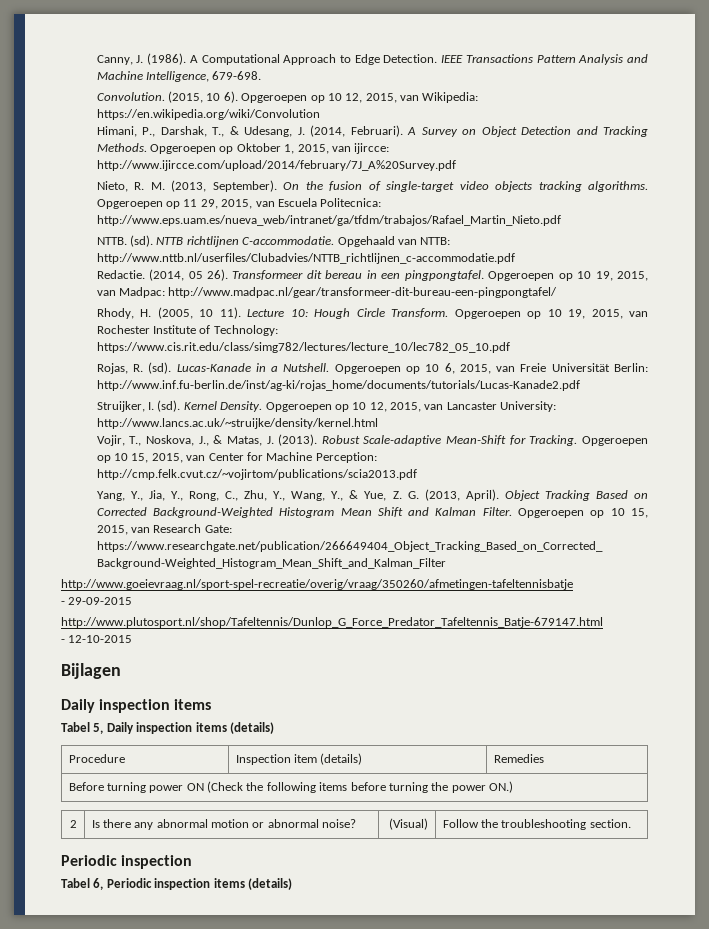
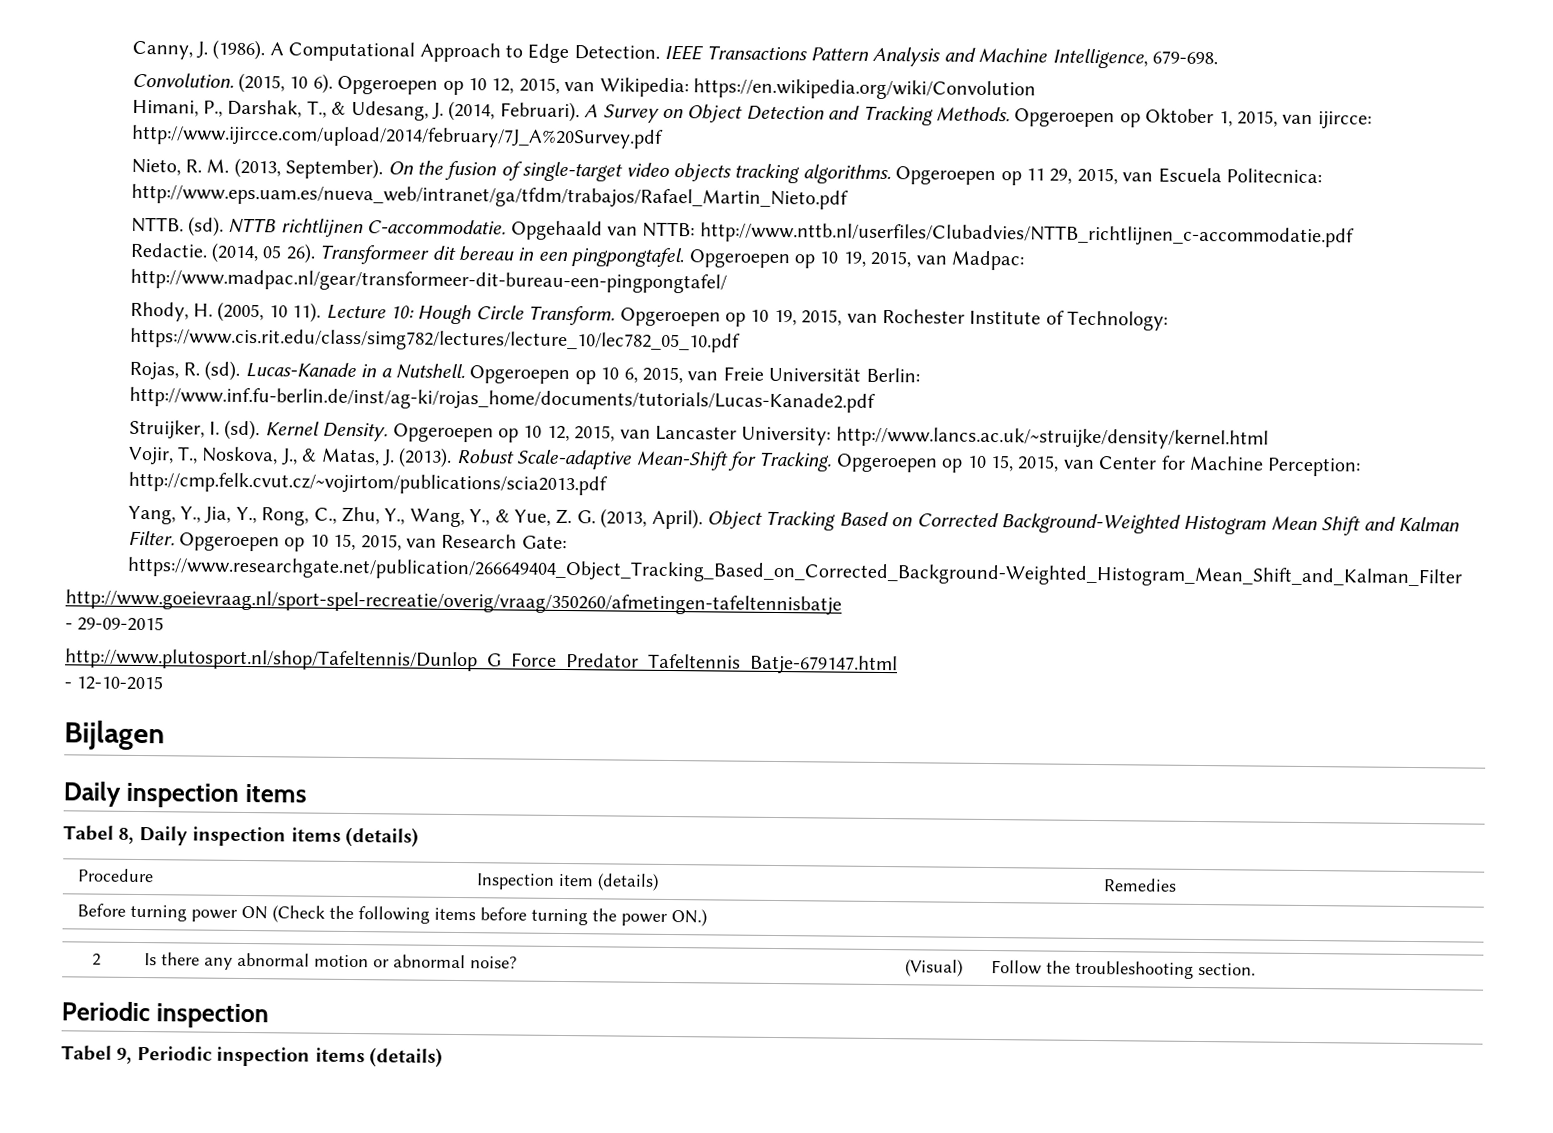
- Tabel 5, Daily inspection items (details)
+ Tabel 8, Daily inspection items (details)
- Tabel 6, Periodic inspection items (details)
+ Tabel 9, Periodic inspection items (details)

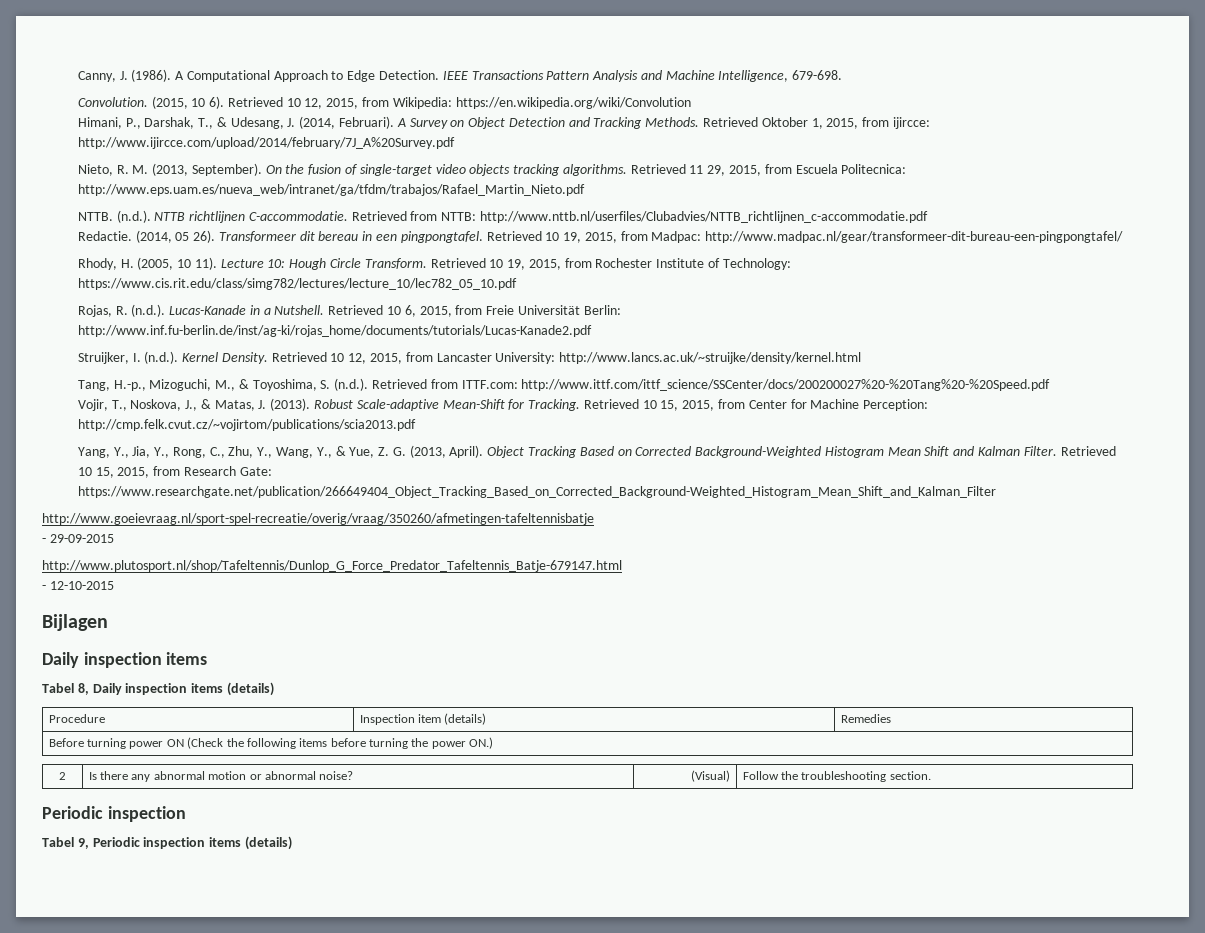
- Opgeroepen op 10 12, 2015, van Wikipedia: https://en.wikipedia.org/wiki/Convolution
+ Retrieved 10 12, 2015, from Wikipedia: https://en.wikipedia.org/wiki/Convolution
- Opgeroepen op Oktober 1, 2015, van ijircce: http://www.ijircce.com/upload/2014/february/7J_A%20Survey.pdf
+ Retrieved Oktober 1, 2015, from ijircce: http://www.ijircce.com/upload/2014/february/7J_A%20Survey.pdf
- Opgeroepen op 11 29, 2015, van Escuela Politecnica: http://www.eps.uam.es/nueva_web/intranet/ga/tfdm/trabajos/Rafael_Martin_Nieto.pdf
+ Retrieved 11 29, 2015, from Escuela Politecnica: http://www.eps.uam.es/nueva_web/intranet/ga/tfdm/trabajos/Rafael_Martin_Nieto.pdf
- (sd). NTTB richtlijnen C-accommodatie.
+ (n.d.). NTTB richtlijnen C-accommodatie.
- Opgehaald van NTTB: http://www.nttb.nl/userfiles/Clubadvies/NTTB_richtlijnen_c-accommodatie.pdf
+ Retrieved from NTTB: http://www.nttb.nl/userfiles/Clubadvies/NTTB_richtlijnen_c-accommodatie.pdf
- Opgeroepen op 10 19, 2015, van Madpac: http://www.madpac.nl/gear/transformeer-dit-bureau-een-pingpongtafel/
+ Retrieved 10 19, 2015, from Madpac: http://www.madpac.nl/gear/transformeer-dit-bureau-een-pingpongtafel/
- Opgeroepen op 10 19, 2015, van Rochester Institute of Technology: https://www.cis.rit.edu/class/simg782/lectures/lecture_10/lec782_05_10.pdf
+ Retrieved 10 19, 2015, from Rochester Institute of Technology: https://www.cis.rit.edu/class/simg782/lectures/lecture_10/lec782_05_10.pdf
- Rojas, R. (sd). Lucas-Kanade in a Nutshell.
+ Rojas, R. (n.d.). Lucas-Kanade in a Nutshell.
- Opgeroepen op 10 6, 2015, van Freie Universität Berlin: http://www.inf.fu-berlin.de/inst/ag-ki/rojas_home/documents/tutorials/Lucas-Kanade2.pdf
+ Retrieved 10 6, 2015, from Freie Universität Berlin: http://www.inf.fu-berlin.de/inst/ag-ki/rojas_home/documents/tutorials/Lucas-Kanade2.pdf
- Struijker, I. (sd). Kernel Density.
+ Struijker, I. (n.d.). Kernel Density.
- Opgeroepen op 10 12, 2015, van Lancaster University: http://www.lancs.ac.uk/~struijke/density/kernel.html
+ Retrieved 10 12, 2015, from Lancaster University: http://www.lancs.ac.uk/~struijke/density/kernel.html
+ Tang, H.-p., Mizoguchi, M., & Toyoshima, S. (n.d.). Retrieved from ITTF.com: http://www.ittf.com/ittf_science/SSCenter/docs/200200027%20-%20Tang%20-%20Speed.pdf
- Opgeroepen op 10 15, 2015, van Center for Machine Perception: http://cmp.felk.cvut.cz/~vojirtom/publications/scia2013.pdf
+ Retrieved 10 15, 2015, from Center for Machine Perception: http://cmp.felk.cvut.cz/~vojirtom/publications/scia2013.pdf
- Opgeroepen op 10 15, 2015, van Research Gate: https://www.researchgate.net/publication/266649404_Object_Tracking_Based_on_Corrected_Background-Weighted_Histogram_Mean_Shift_and_Kalman_Filter
+ Retrieved 10 15, 2015, from Research Gate: https://www.researchgate.net/publication/266649404_Object_Tracking_Based_on_Corrected_Background-Weighted_Histogram_Mean_Shift_and_Kalman_Filter

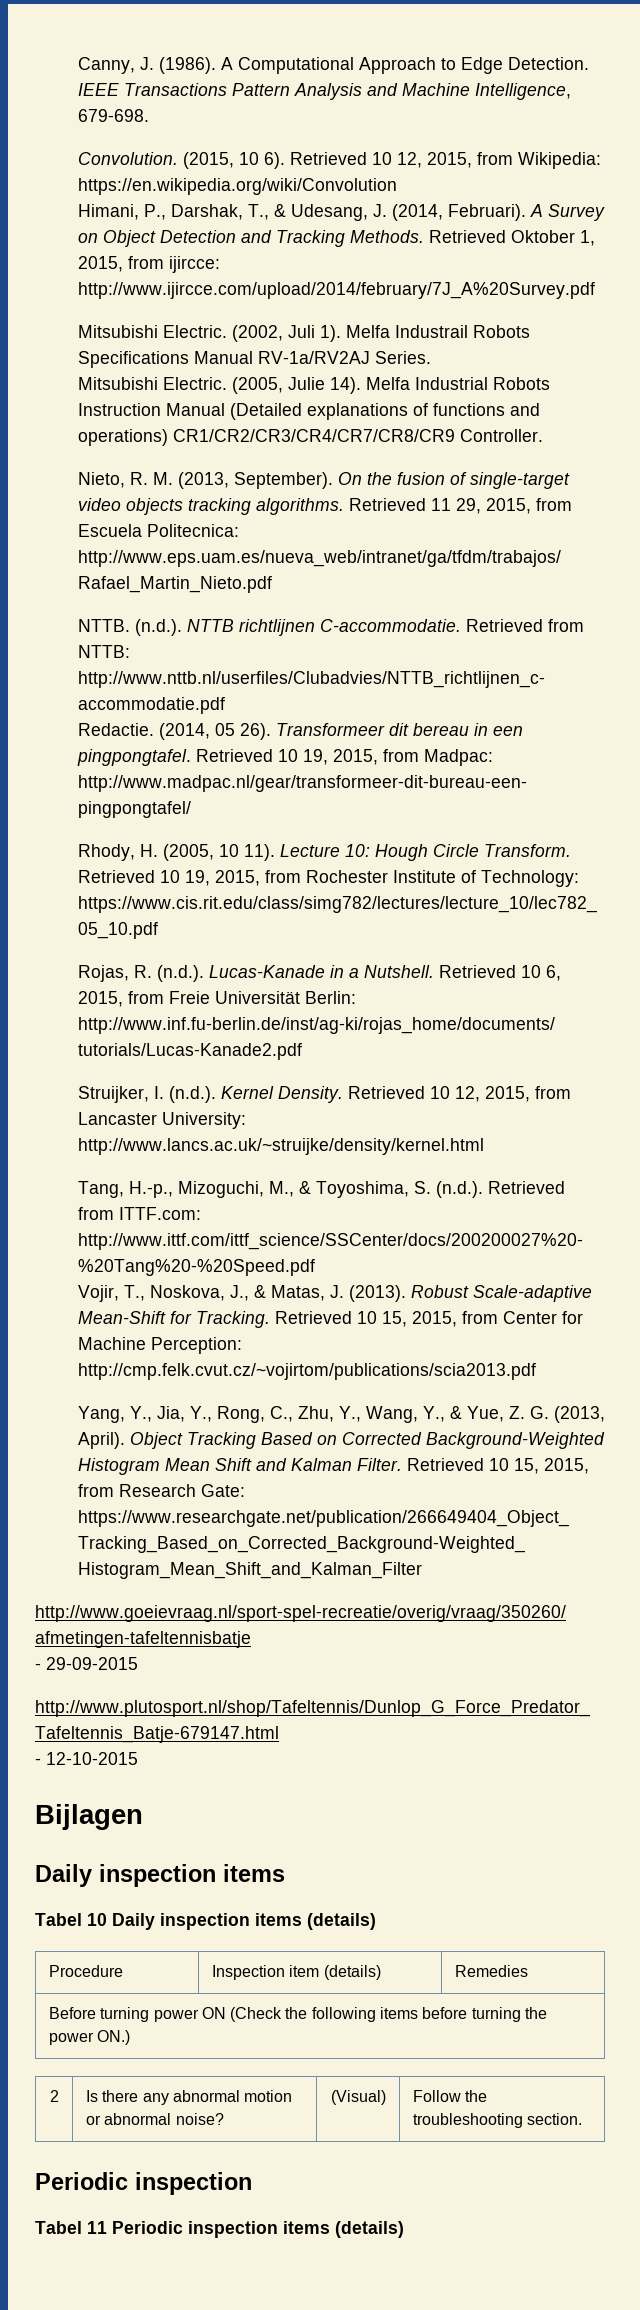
+ Mitsubishi Electric. (2002, Juli 1). Melfa Industrail Robots Specifications Manual RV-1a/RV2AJ Series.
+ Mitsubishi Electric. (2005, Julie 14). Melfa Industrial Robots Instruction Manual (Detailed explanations of functions and operations) CR1/CR2/CR3/CR4/CR7/CR8/CR9 Controller.
- Tabel 8, Daily inspection items (details)
+ Tabel 10 Daily inspection items (details)
- Tabel 9, Periodic inspection items (details)
+ Tabel 11 Periodic inspection items (details)

